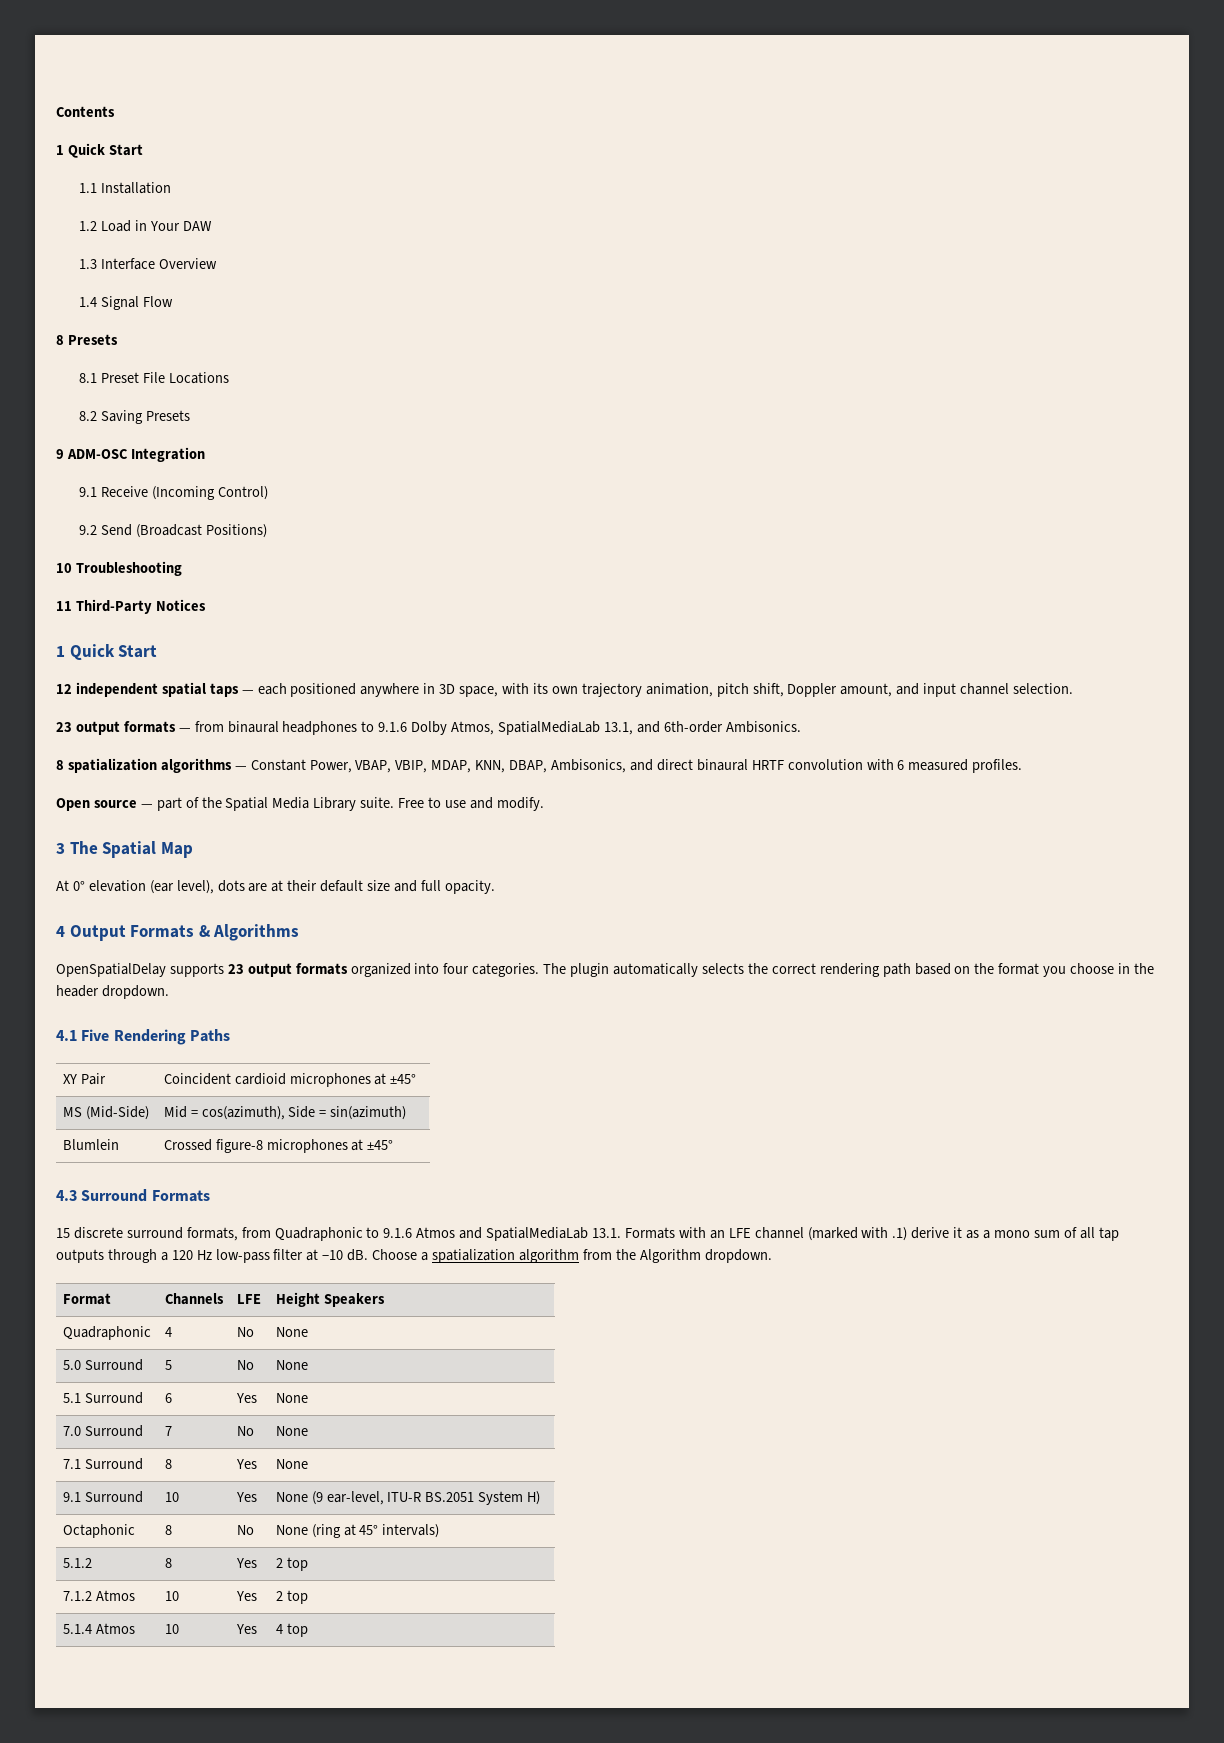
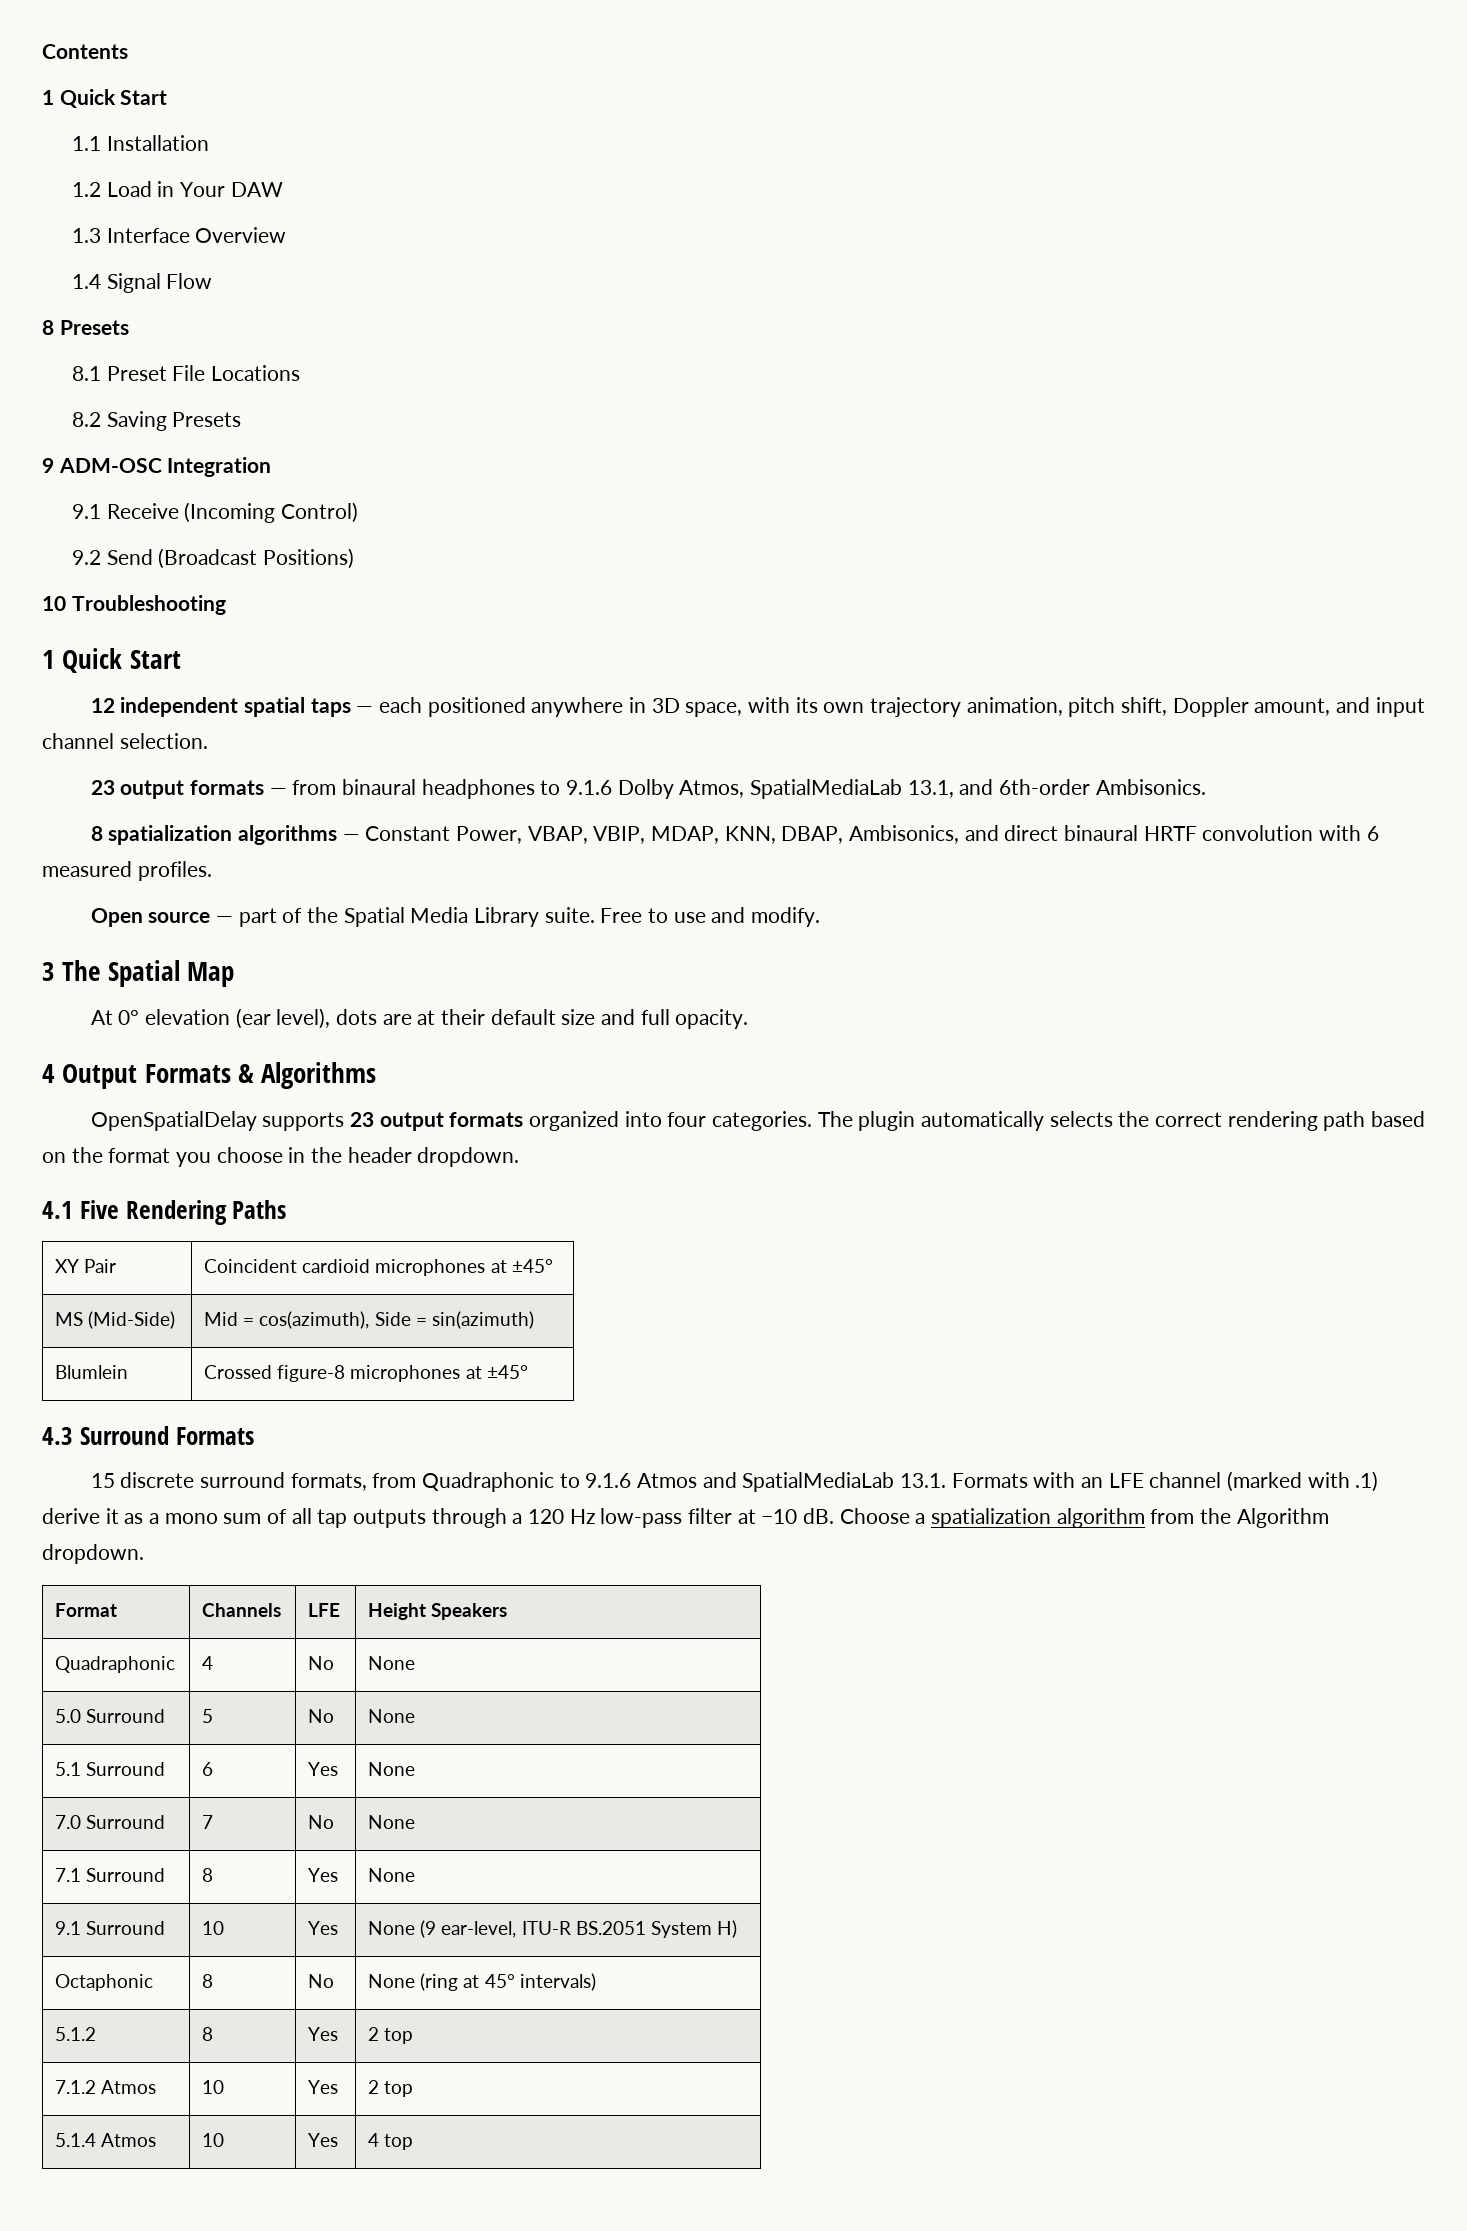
- 11 Third-Party Notices

